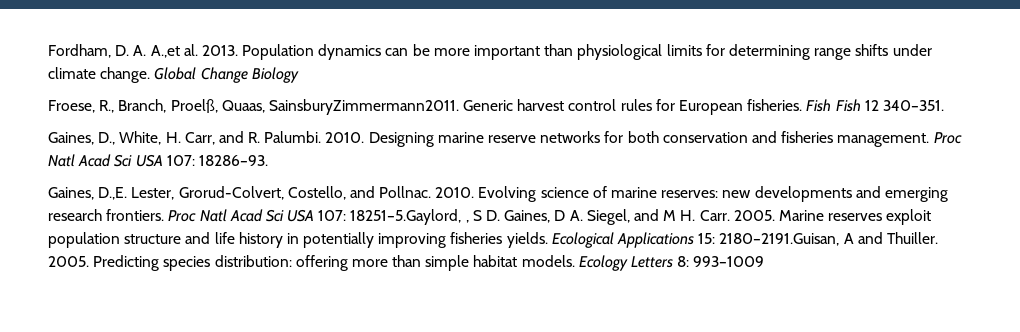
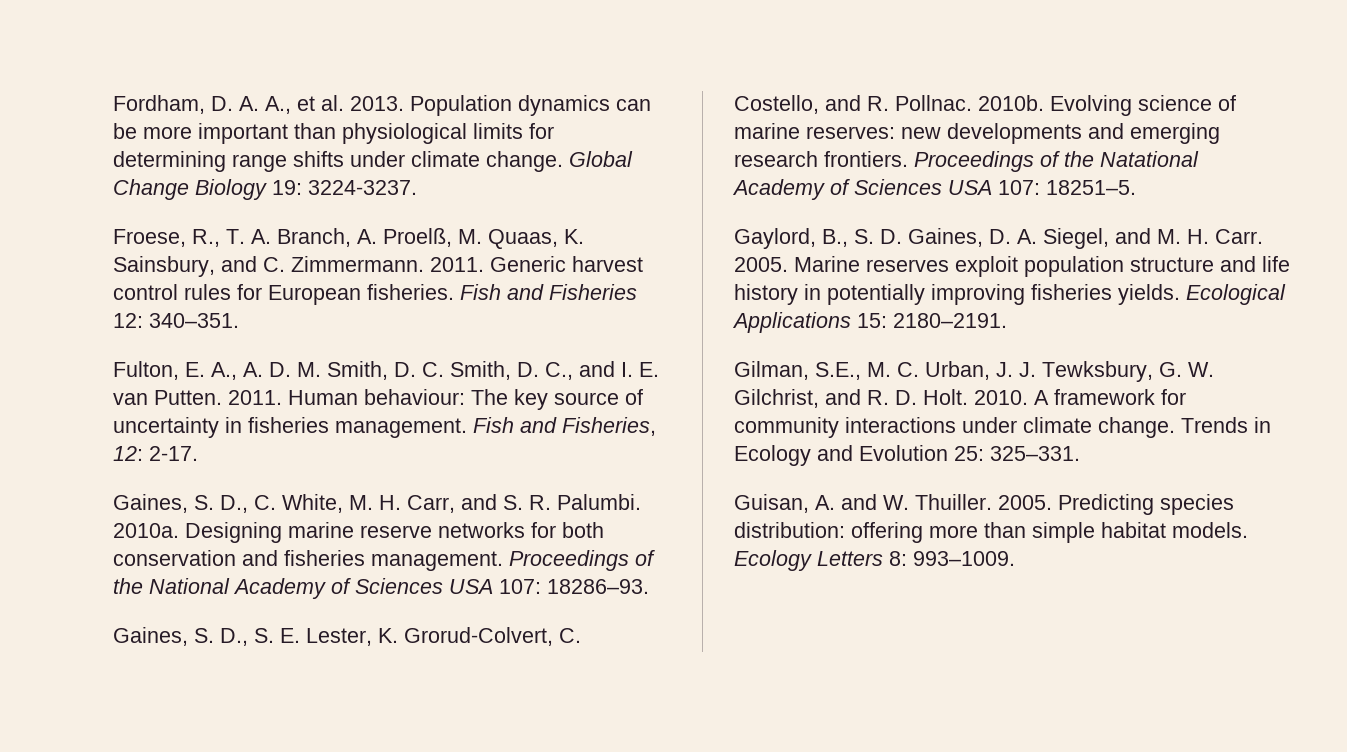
- Fordham, D. A. A.,et al. 2013.
+ Fordham, D. A. A., et al. 2013.
- Global Change Biology
+ Global Change Biology 19: 3224-3237.
- Froese, R., Branch, Proelß, Quaas, SainsburyZimmermann2011.
+ Froese, R., T. A. Branch, A. Proelß, M. Quaas, K. Sainsbury, and C. Zimmermann. 2011.
- Fish Fish 12 340–351.
- Gaines, D., White, H. Carr, and R. Palumbi. 2010.
+ Fish and Fisheries 12: 340–351.
+ Fulton, E. A., A. D. M. Smith, D. C. Smith, D. C., and I. E. van Putten. 2011. Human behaviour: The key source of uncertainty in fisheries management. Fish and Fisheries, 12: 2-17.
+ Gaines, S. D., C. White, M. H. Carr, and S. R. Palumbi. 2010a.
- Proc Natl Acad Sci USA 107: 18286–93.
- Gaines, D.,E. Lester, Grorud-Colvert, Costello, and Pollnac. 2010.
+ Proceedings of the National Academy of Sciences USA 107: 18286–93.
+ Gaines, S. D., S. E. Lester, K. Grorud-Colvert, C. Costello, and R. Pollnac. 2010b.
- Proc Natl Acad Sci USA 107: 18251–5.Gaylord, , S D. Gaines, D A. Siegel, and M H. Carr.
+ Proceedings of the Natational Academy of Sciences USA 107: 18251–5.
+ Gaylord, B., S. D. Gaines, D. A. Siegel, and M. H. Carr.
- Ecological Applications 15: 2180–2191.Guisan, A and Thuiller.
+ Ecological Applications 15: 2180–2191.
+ Gilman, S.E., M. C. Urban, J. J. Tewksbury, G. W. Gilchrist, and R. D. Holt. 2010. A framework for community interactions under climate change. Trends in Ecology and Evolution 25: 325–331.
+ Guisan, A. and W. Thuiller.
- Ecology Letters 8: 993–1009
+ Ecology Letters 8: 993–1009.

